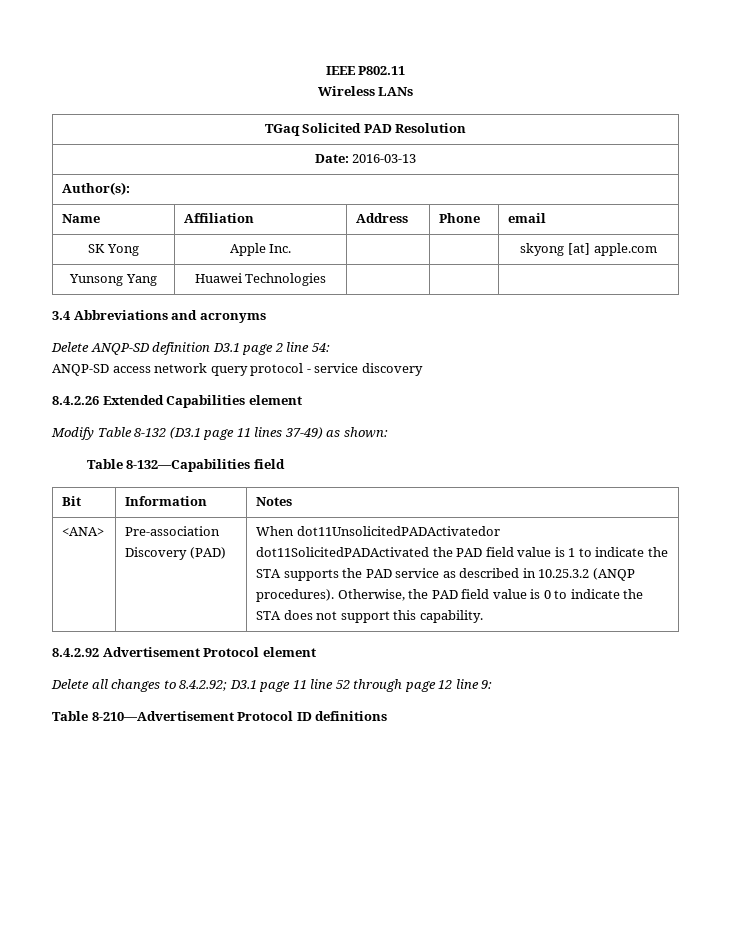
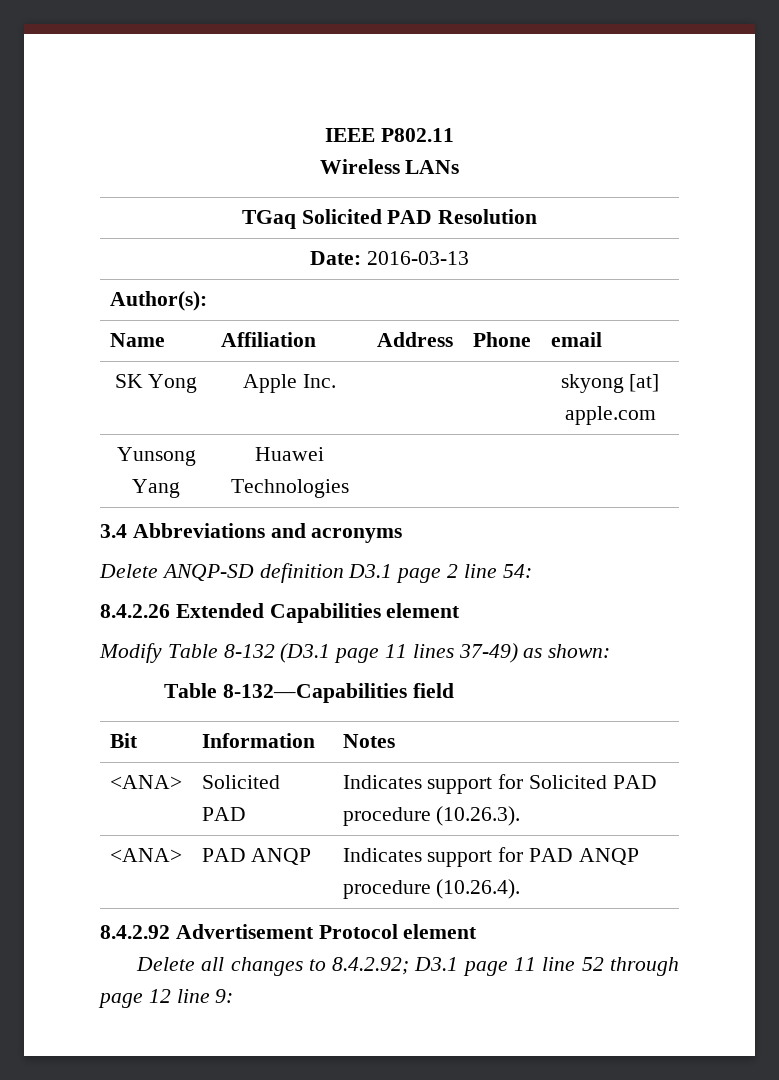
- ANQP-SD access network query protocol - service discovery
- Pre-association Discovery (PAD) | When dot11UnsolicitedPADActivatedor dot11SolicitedPADActivated the PAD field value is 1 to indicate the STA supports the PAD service as described in 10.25.3.2 (ANQP procedures). Otherwise, the PAD field value is 0 to indicate the STA does not support this capability.
+ Solicited PAD | Indicates support for Solicited PAD procedure (10.26.3).
+ <ANA> | PAD ANQP | Indicates support for PAD ANQP procedure (10.26.4).
- Table 8-210—Advertisement Protocol ID definitions

